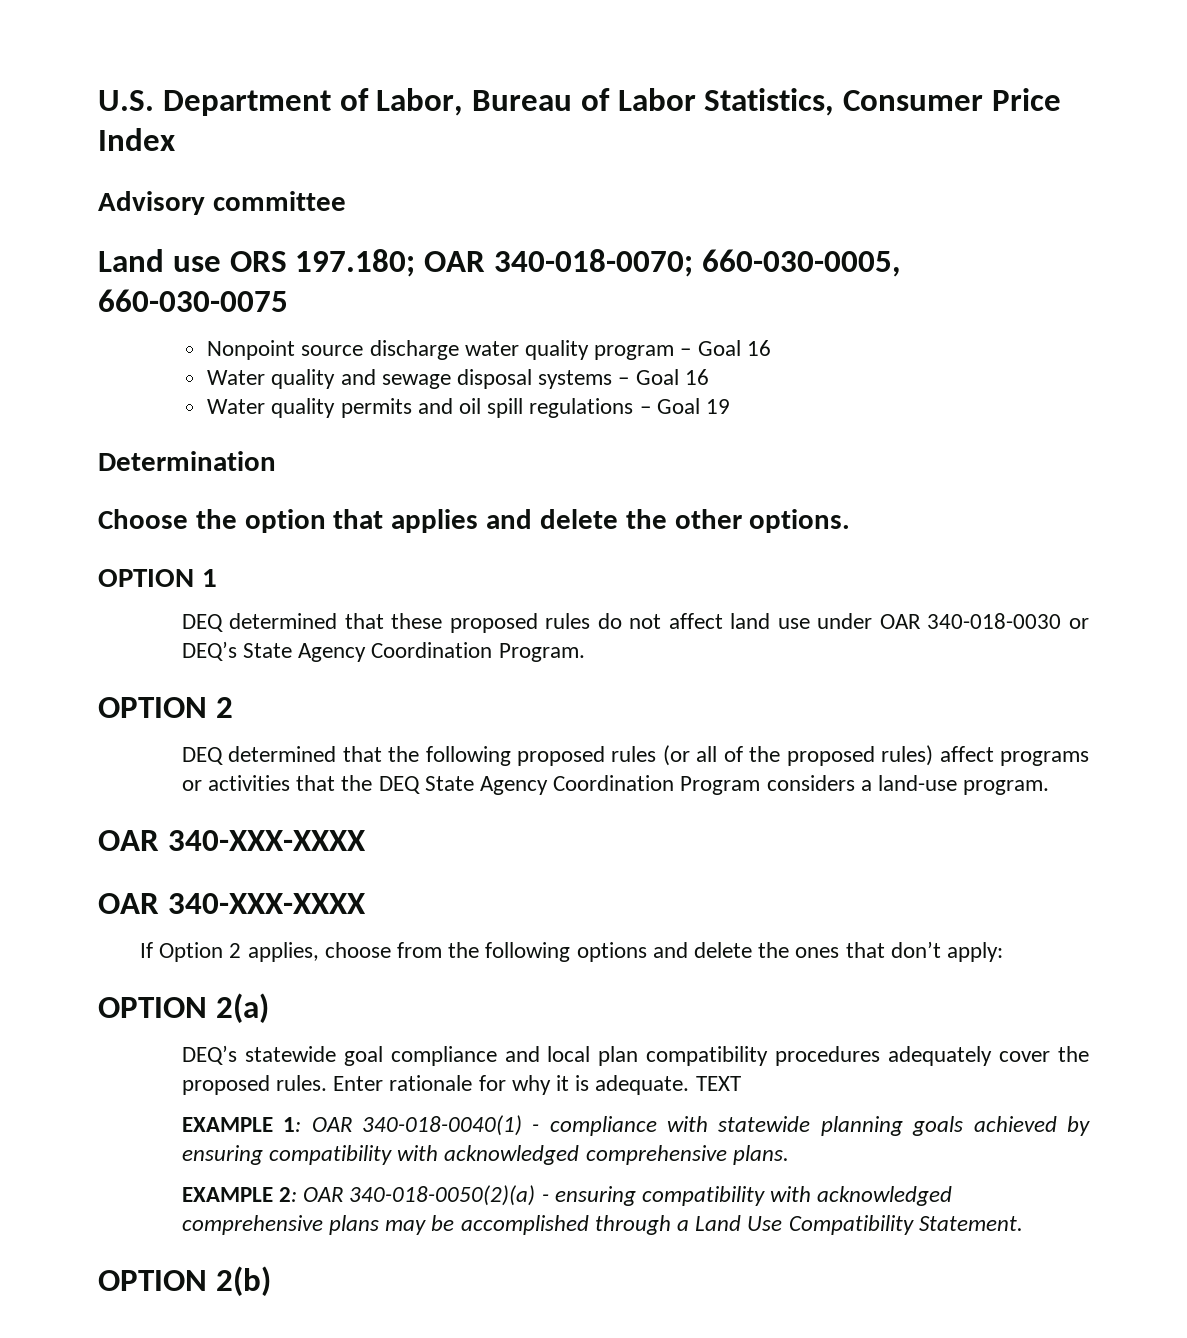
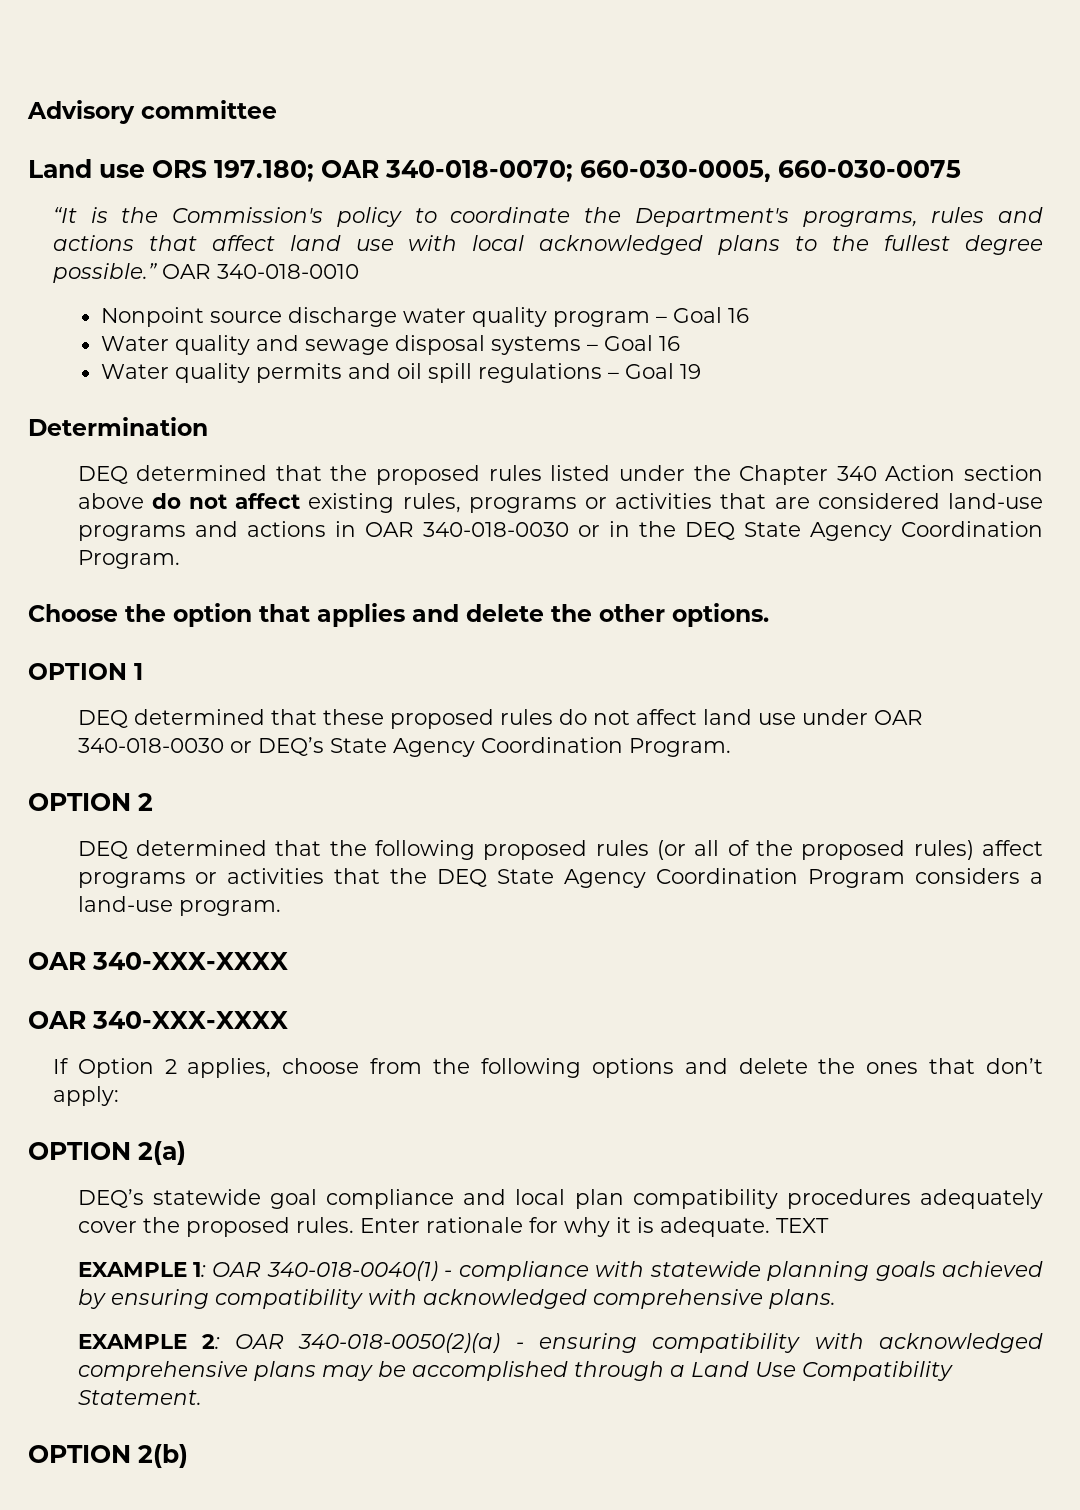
- U.S. Department of Labor, Bureau of Labor Statistics, Consumer Price Index
+ “It is the Commission's policy to coordinate the Department's programs, rules and actions that affect land use with local acknowledged plans to the fullest degree possible.” OAR 340-018-0010
+ DEQ determined that the proposed rules listed under the Chapter 340 Action section above do not affect existing rules, programs or activities that are considered land-use programs and actions in OAR 340-018-0030 or in the DEQ State Agency Coordination Program.

